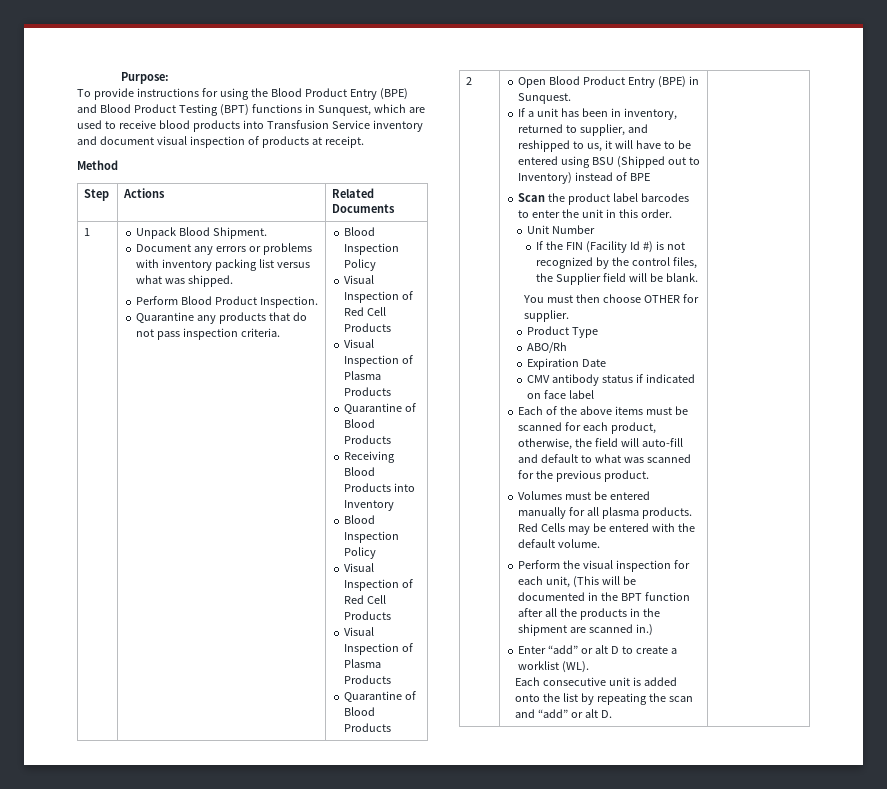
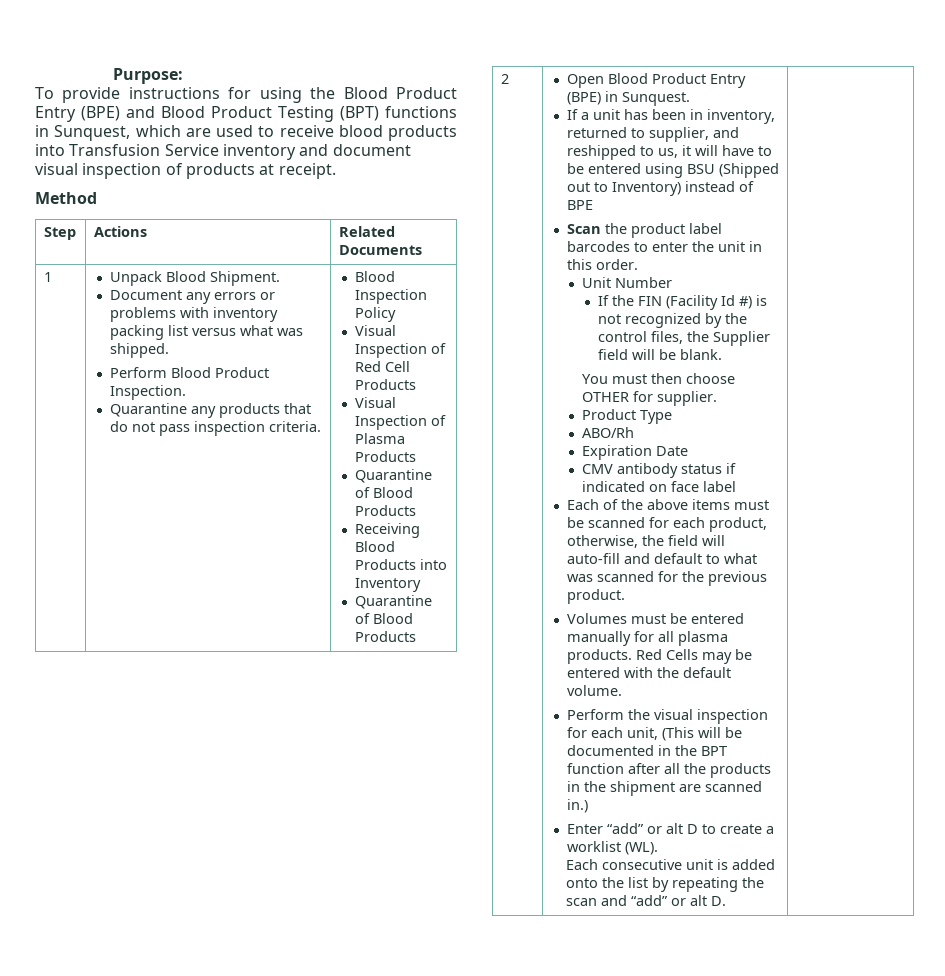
  Receiving Blood Products into Inventory
- Blood Inspection Policy
- Visual Inspection of Red Cell Products
- Visual Inspection of Plasma Products

